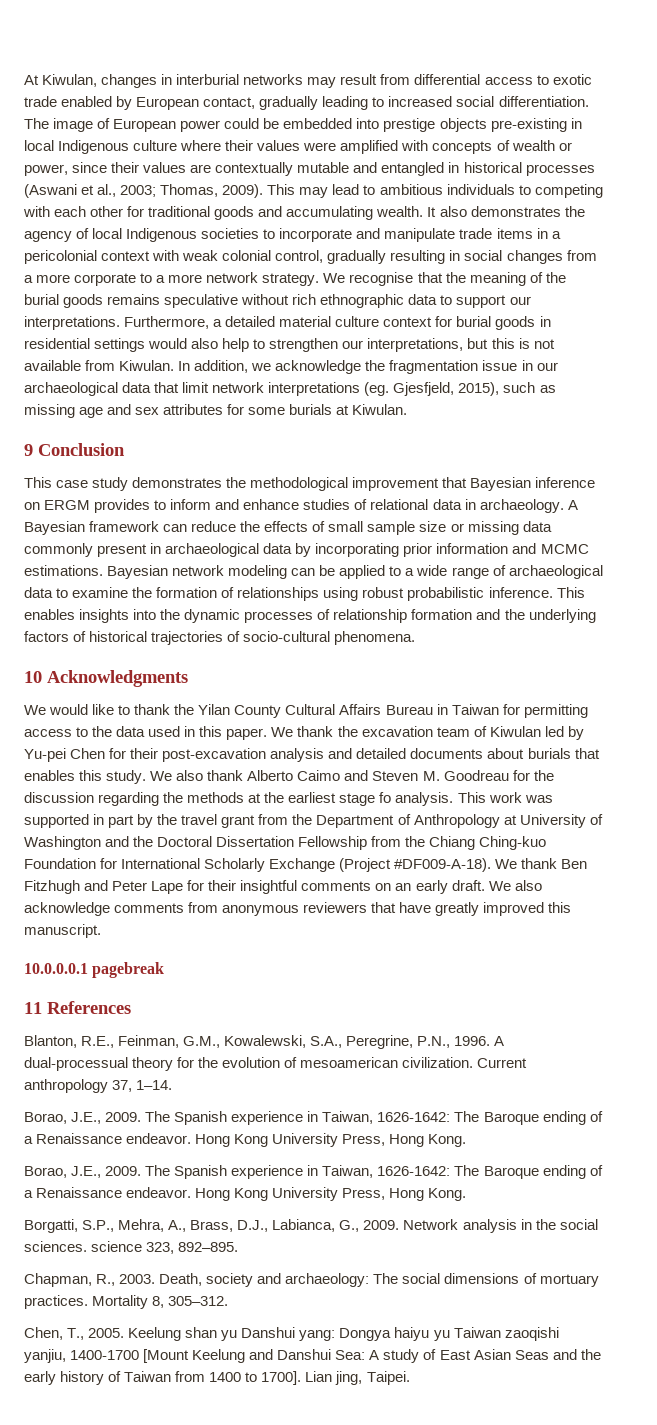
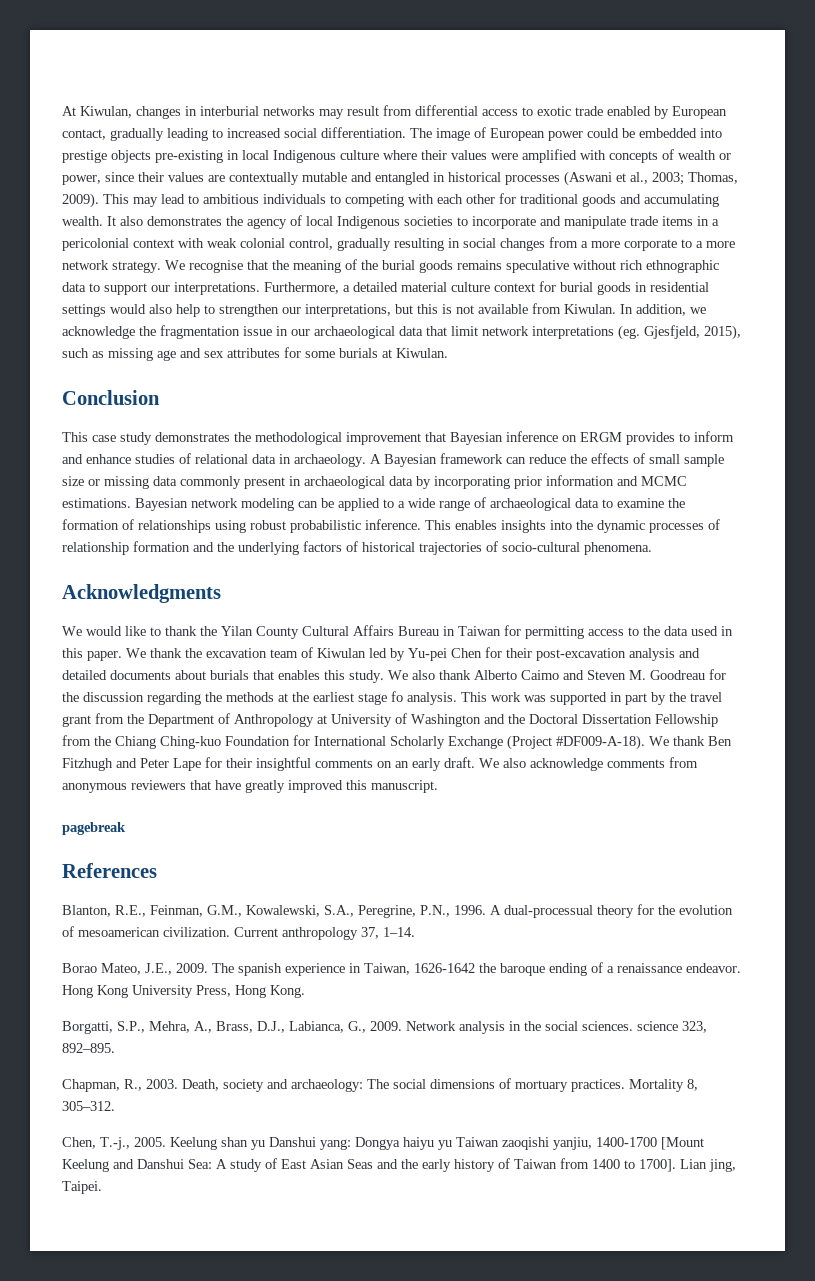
- 9 Conclusion
+ Conclusion
- 10 Acknowledgments
+ Acknowledgments
- 10.0.0.0.1 pagebreak
+ pagebreak
- 11 References
+ References
  Current anthropology 37, 1–14.
- Borao, J.E., 2009. The Spanish experience in Taiwan, 1626-1642: The Baroque ending of a Renaissance endeavor. Hong Kong University Press, Hong Kong.
- Borao, J.E., 2009. The Spanish experience in Taiwan, 1626-1642: The Baroque ending of a Renaissance endeavor.
+ Borao Mateo, J.E., 2009. The spanish experience in Taiwan, 1626-1642 the baroque ending of a renaissance endeavor.
- Chen, T., 2005.
+ Chen, T.-j., 2005.

